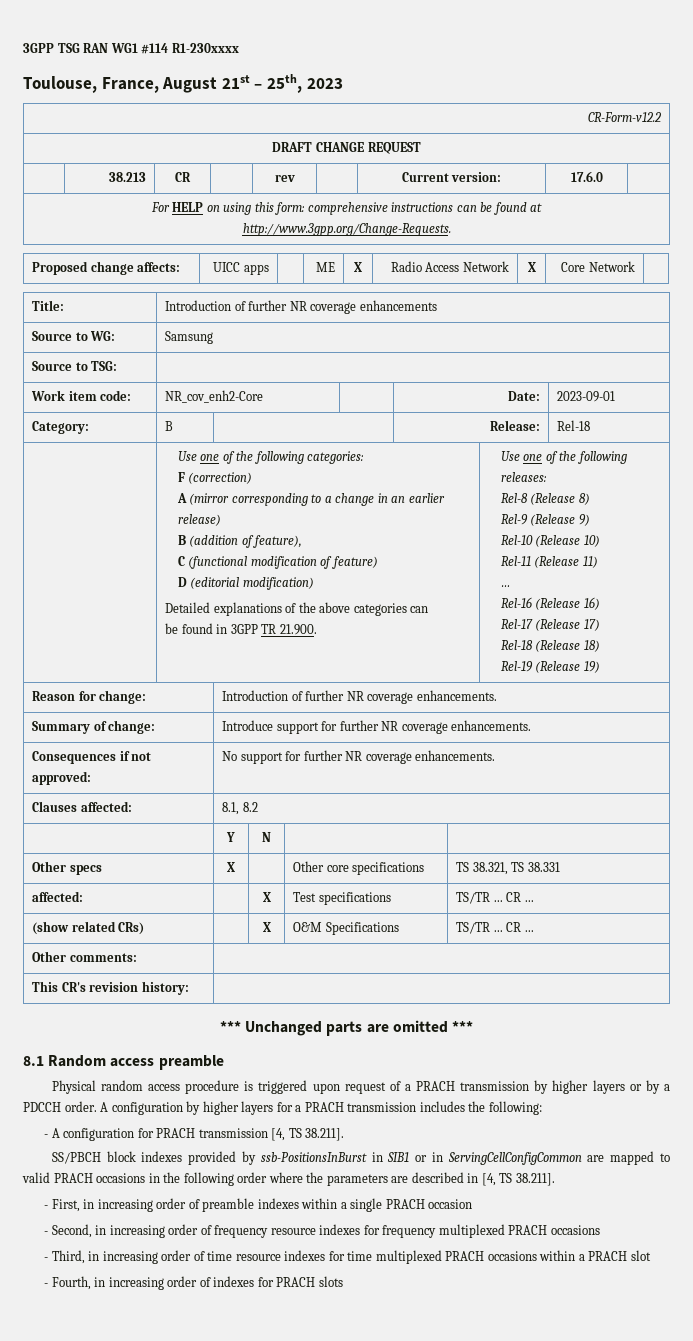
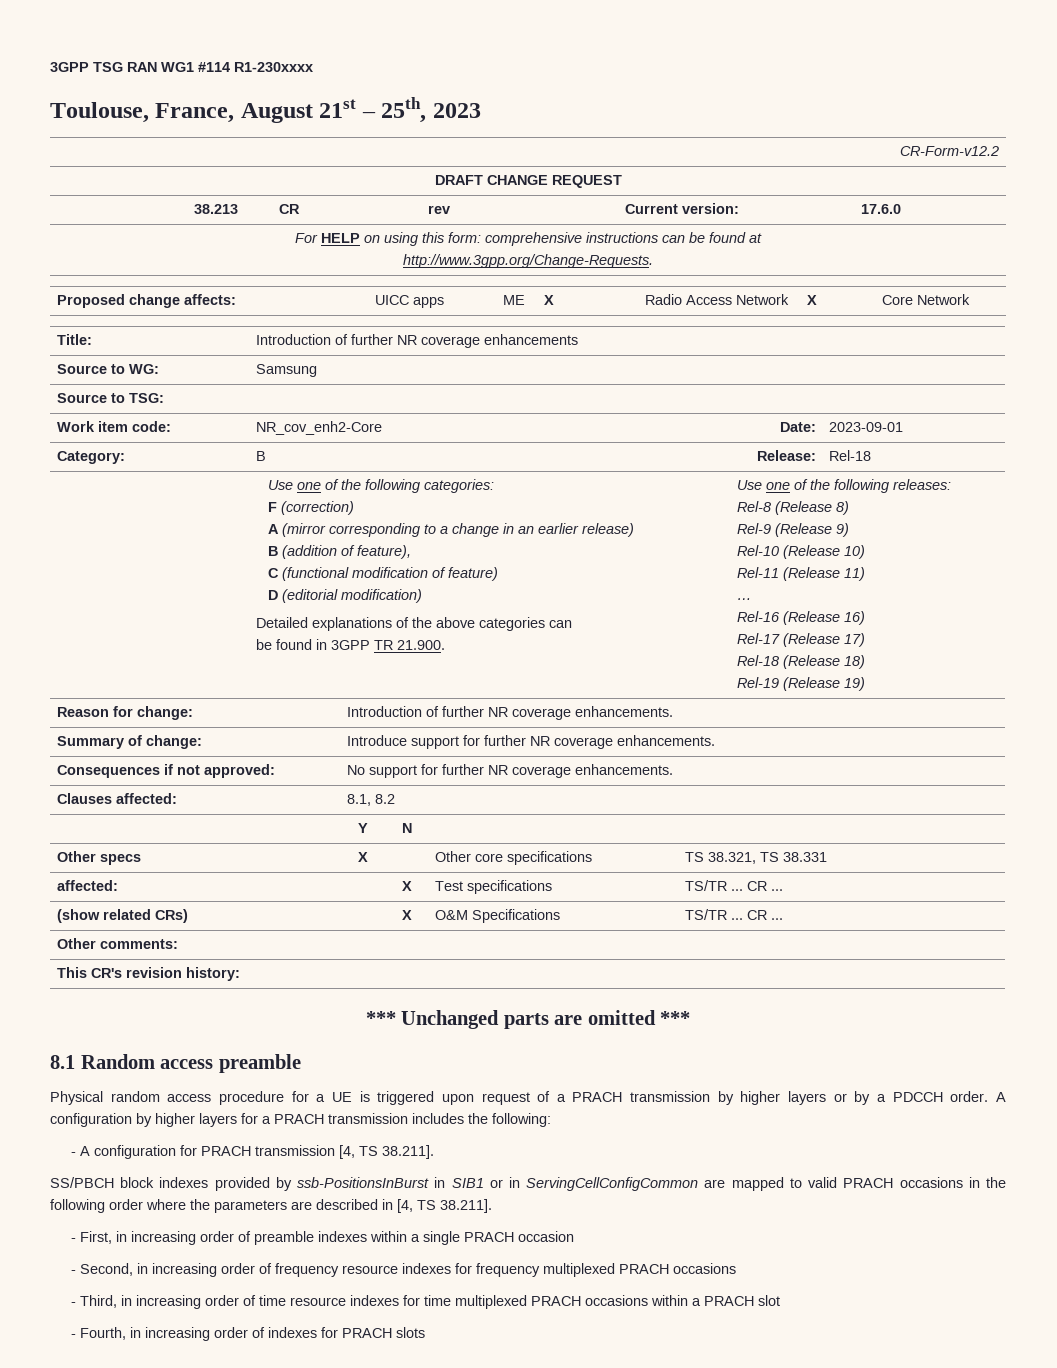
- Physical random access procedure is triggered upon request of a PRACH transmission by higher layers or by a PDCCH order.
+ Physical random access procedure for a UE is triggered upon request of a PRACH transmission by higher layers or by a PDCCH order.

